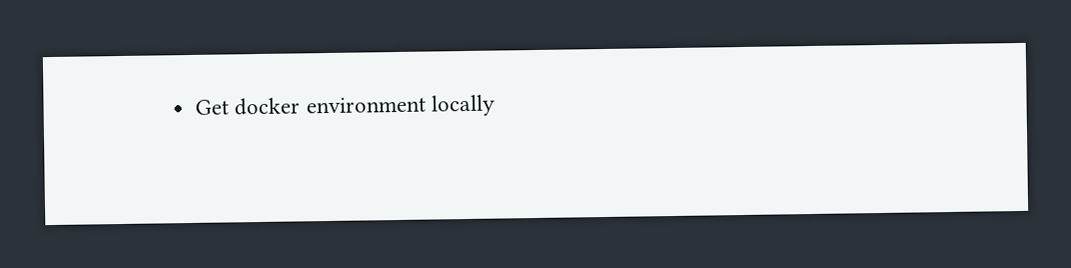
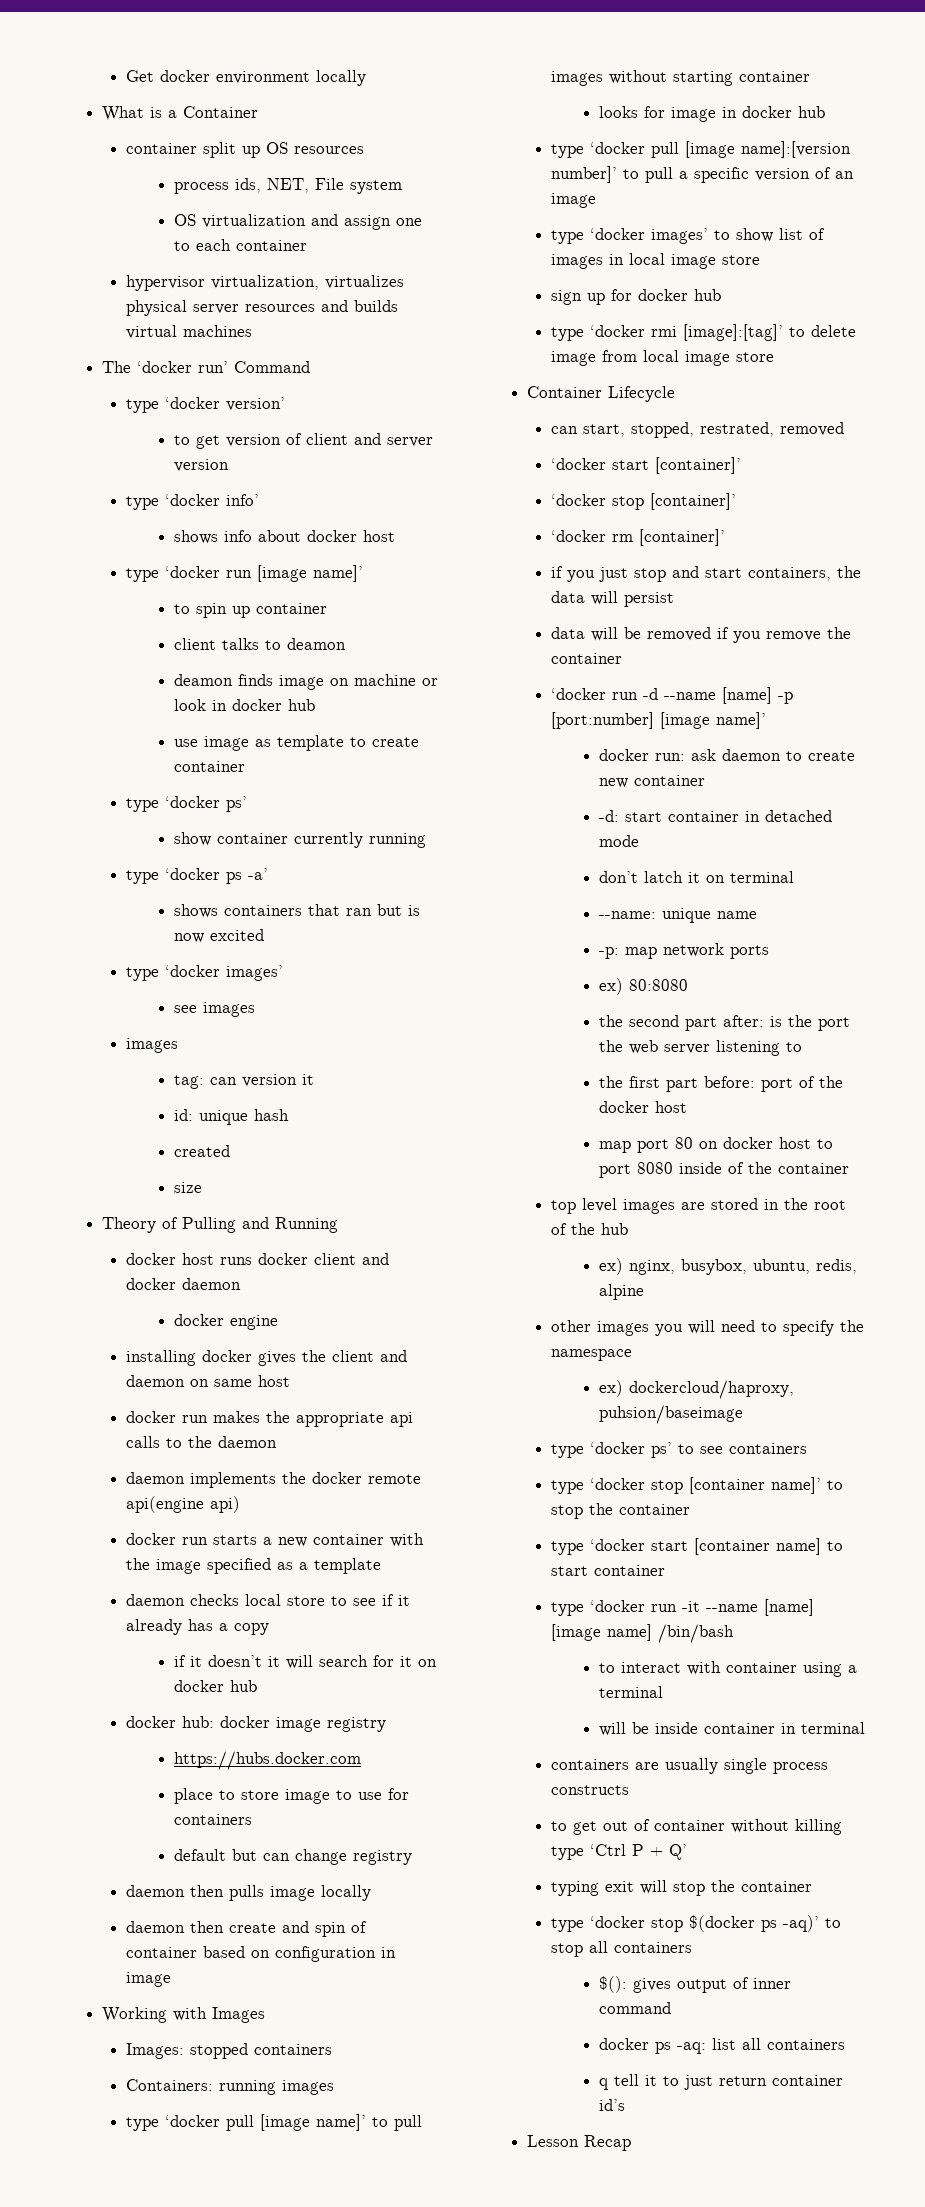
+ What is a Container
+ container split up OS resources
+ process ids, NET, File system
+ OS virtualization and assign one to each container
+ hypervisor virtualization, virtualizes physical server resources and builds virtual machines
+ The ‘docker run’ Command
+ type ‘docker version’
+ to get version of client and server version
+ type ‘docker info’
+ shows info about docker host
+ type ‘docker run [image name]’
+ to spin up container
+ client talks to deamon
+ deamon finds image on machine or look in docker hub
+ use image as template to create container
+ type ‘docker ps’
+ show container currently running
+ type ‘docker ps -a’
+ shows containers that ran but is now excited
+ type ‘docker images’
+ see images
+ images
+ tag: can version it
+ id: unique hash
+ created
+ size
+ Theory of Pulling and Running
+ docker host runs docker client and docker daemon
+ docker engine
+ installing docker gives the client and daemon on same host
+ docker run makes the appropriate api calls to the daemon
+ daemon implements the docker remote api(engine api)
+ docker run starts a new container with the image specified as a template
+ daemon checks local store to see if it already has a copy
+ if it doesn’t it will search for it on docker hub
+ docker hub: docker image registry
+ https://hubs.docker.com
+ place to store image to use for containers
+ default but can change registry
+ daemon then pulls image locally
+ daemon then create and spin of container based on configuration in image
+ Working with Images
+ Images: stopped containers
+ Containers: running images
+ type ‘docker pull [image name]’ to pull images without starting container
+ looks for image in docker hub
+ type ‘docker pull [image name]:[version number]’ to pull a specific version of an image
+ type ‘docker images’ to show list of images in local image store
+ sign up for docker hub
+ type ‘docker rmi [image]:[tag]’ to delete image from local image store
+ Container Lifecycle
+ can start, stopped, restrated, removed
+ ‘docker start [container]’
+ ‘docker stop [container]’
+ ‘docker rm [container]’
+ if you just stop and start containers, the data will persist
+ data will be removed if you remove the container
+ ‘docker run -d --name [name] -p [port:number] [image name]’
+ docker run: ask daemon to create new container
+ -d: start container in detached mode
+ don’t latch it on terminal
+ --name: unique name
+ -p: map network ports
+ ex) 80:8080
+ the second part after: is the port the web server listening to
+ the first part before: port of the docker host
+ map port 80 on docker host to port 8080 inside of the container
+ top level images are stored in the root of the hub
+ ex) nginx, busybox, ubuntu, redis, alpine
+ other images you will need to specify the namespace
+ ex) dockercloud/haproxy, puhsion/baseimage
+ type ‘docker ps’ to see containers
+ type ‘docker stop [container name]’ to stop the container
+ type ‘docker start [container name] to start container
+ type ‘docker run -it --name [name] [image name] /bin/bash
+ to interact with container using a terminal
+ will be inside container in terminal
+ containers are usually single process constructs
+ to get out of container without killing type ‘Ctrl P + Q’
+ typing exit will stop the container
+ type ‘docker stop $(docker ps -aq)’ to stop all containers
+ $(): gives output of inner command
+ docker ps -aq: list all containers
+ q tell it to just return container id’s
+ Lesson Recap

